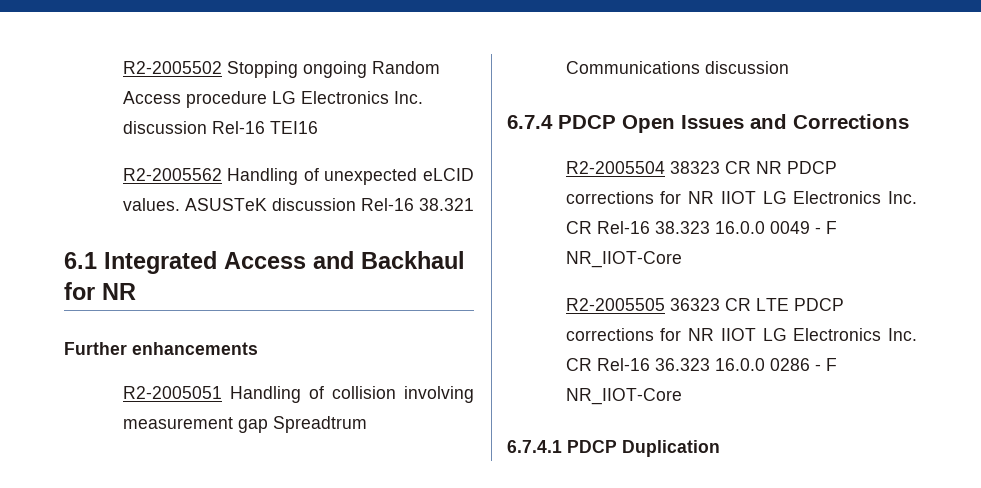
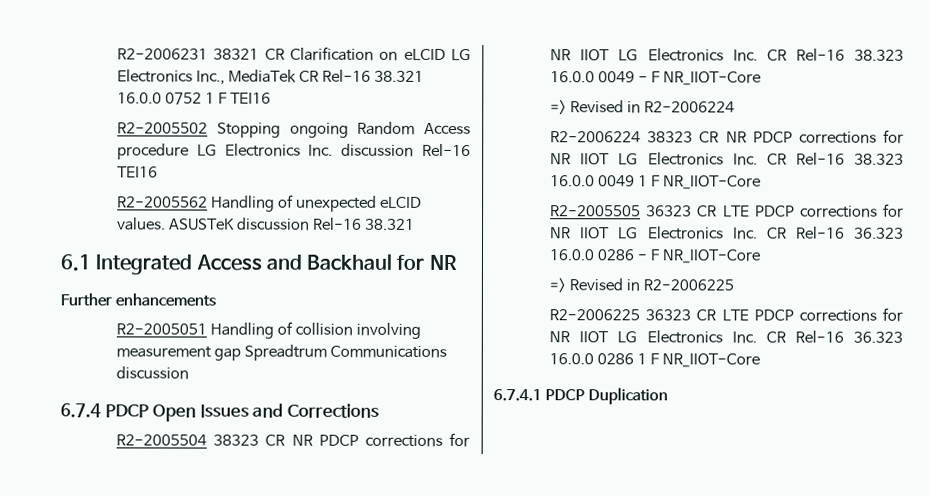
+ R2-2006231 38321 CR Clarification on eLCID LG Electronics Inc., MediaTek CR Rel-16 38.321 16.0.0 0752 1 F TEI16
+ => Revised in R2-2006224
+ R2-2006224 38323 CR NR PDCP corrections for NR IIOT LG Electronics Inc. CR Rel-16 38.323 16.0.0 0049 1 F NR_IIOT-Core
+ => Revised in R2-2006225
+ R2-2006225 36323 CR LTE PDCP corrections for NR IIOT LG Electronics Inc. CR Rel-16 36.323 16.0.0 0286 1 F NR_IIOT-Core

